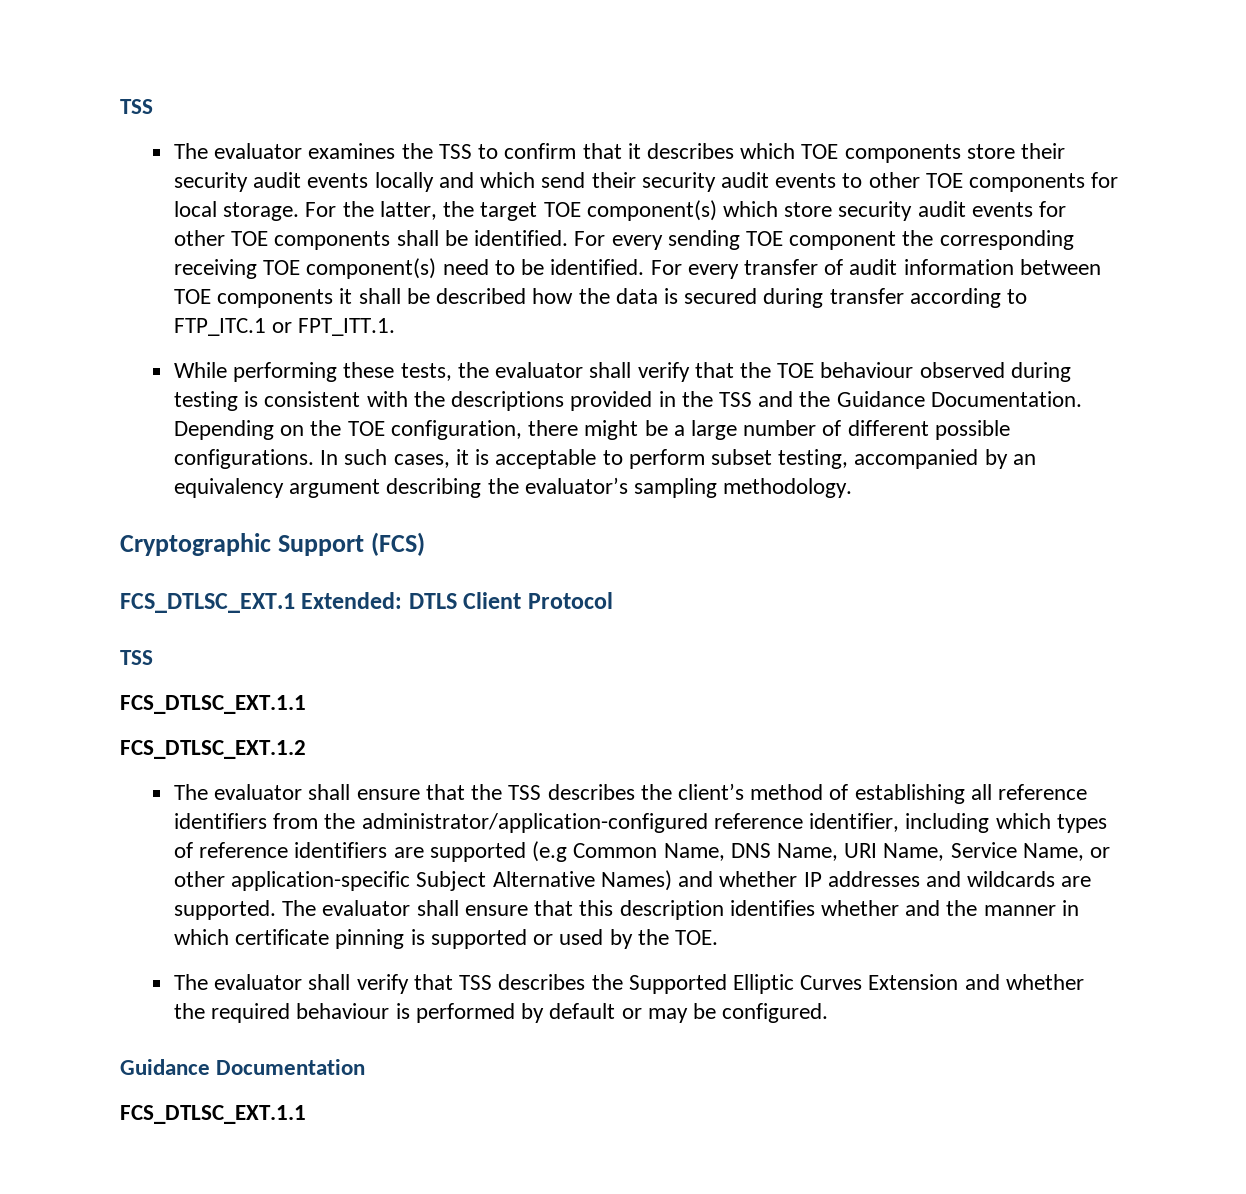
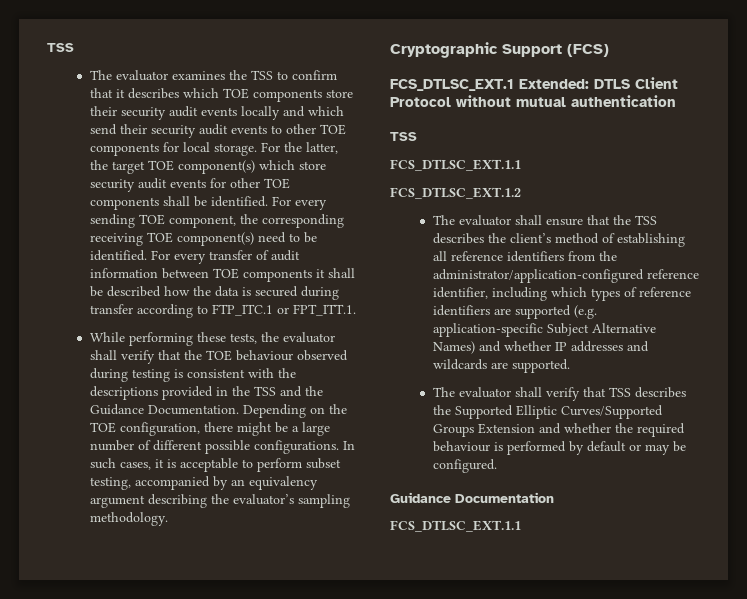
- For every sending TOE component the corresponding receiving TOE component(s) need to be identified.
+ For every sending TOE component, the corresponding receiving TOE component(s) need to be identified.
- FCS_DTLSC_EXT.1 Extended: DTLS Client Protocol
+ FCS_DTLSC_EXT.1 Extended: DTLS Client Protocol without mutual authentication
- The evaluator shall ensure that the TSS describes the client’s method of establishing all reference identifiers from the administrator/application-configured reference identifier, including which types of reference identifiers are supported (e.g Common Name, DNS Name, URI Name, Service Name, or other application-specific Subject Alternative Names) and whether IP addresses and wildcards are supported. The evaluator shall ensure that this description identifies whether and the manner in which certificate pinning is supported or used by the TOE.
+ The evaluator shall ensure that the TSS describes the client’s method of establishing all reference identifiers from the administrator/application-configured reference identifier, including which types of reference identifiers are supported (e.g. application-specific Subject Alternative Names) and whether IP addresses and wildcards are supported.
- The evaluator shall verify that TSS describes the Supported Elliptic Curves Extension and whether the required behaviour is performed by default or may be configured.
+ The evaluator shall verify that TSS describes the Supported Elliptic Curves/Supported Groups Extension and whether the required behaviour is performed by default or may be configured.

